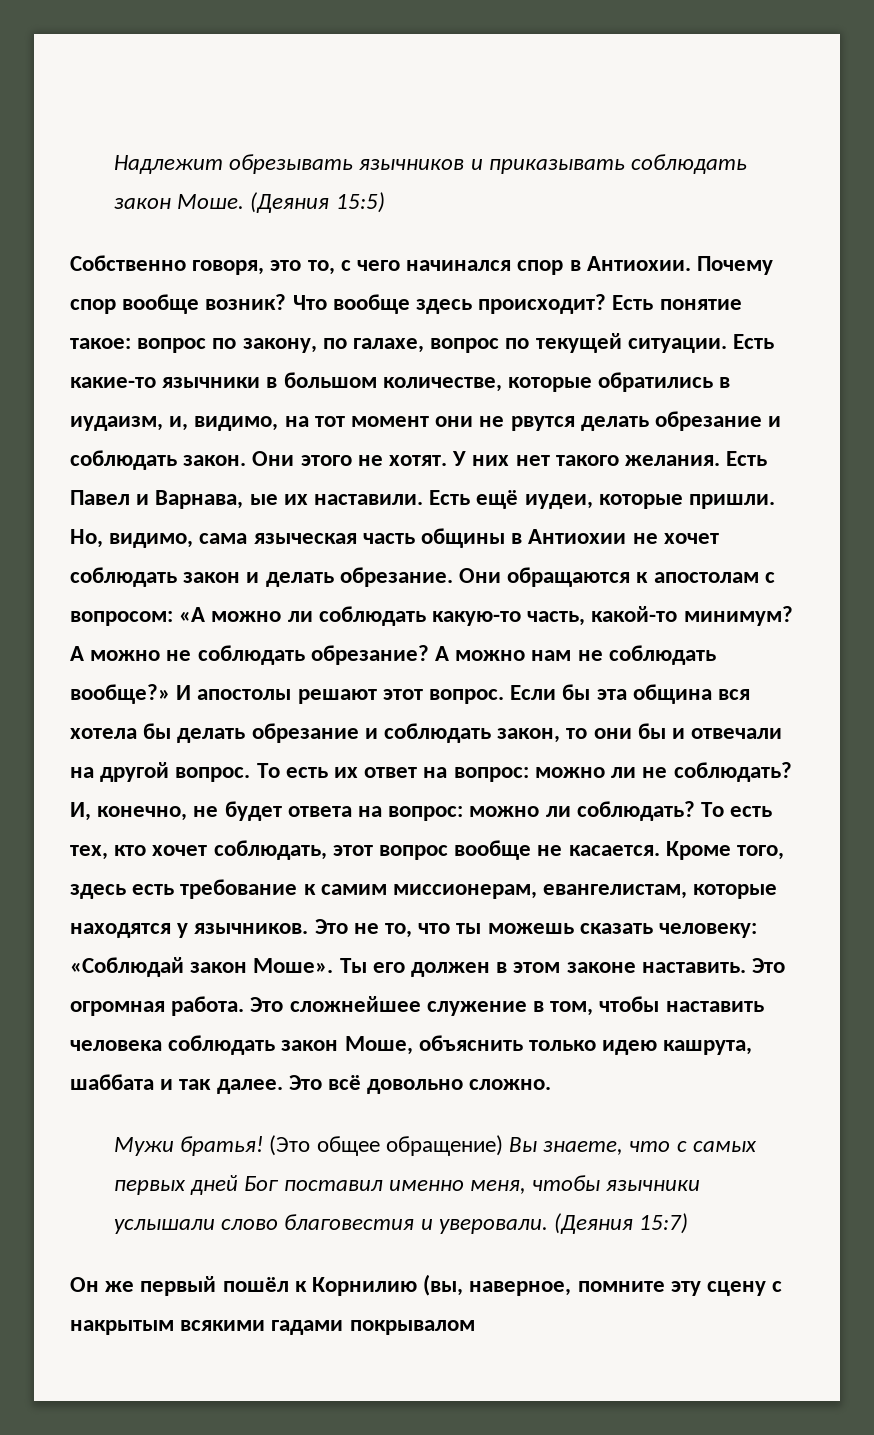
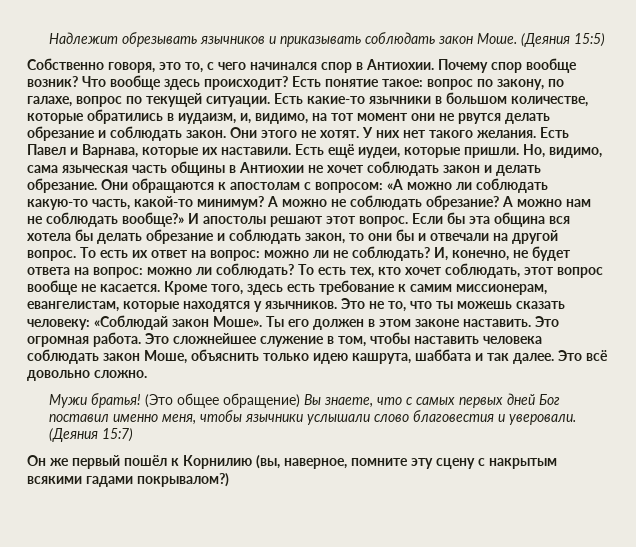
- Есть Павел и Варнава, ые их наставили.
+ Есть Павел и Варнава, которые их наставили.
- Он же первый пошёл к Корнилию (вы, наверное, помните эту сцену с накрытым всякими гадами покрывалом
+ Он же первый пошёл к Корнилию (вы, наверное, помните эту сцену с накрытым всякими гадами покрывалом?)

